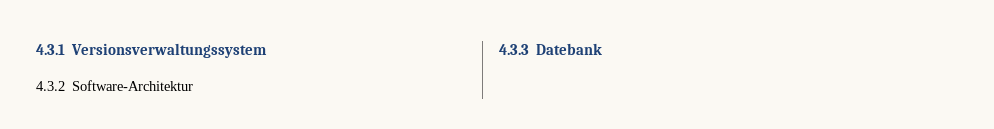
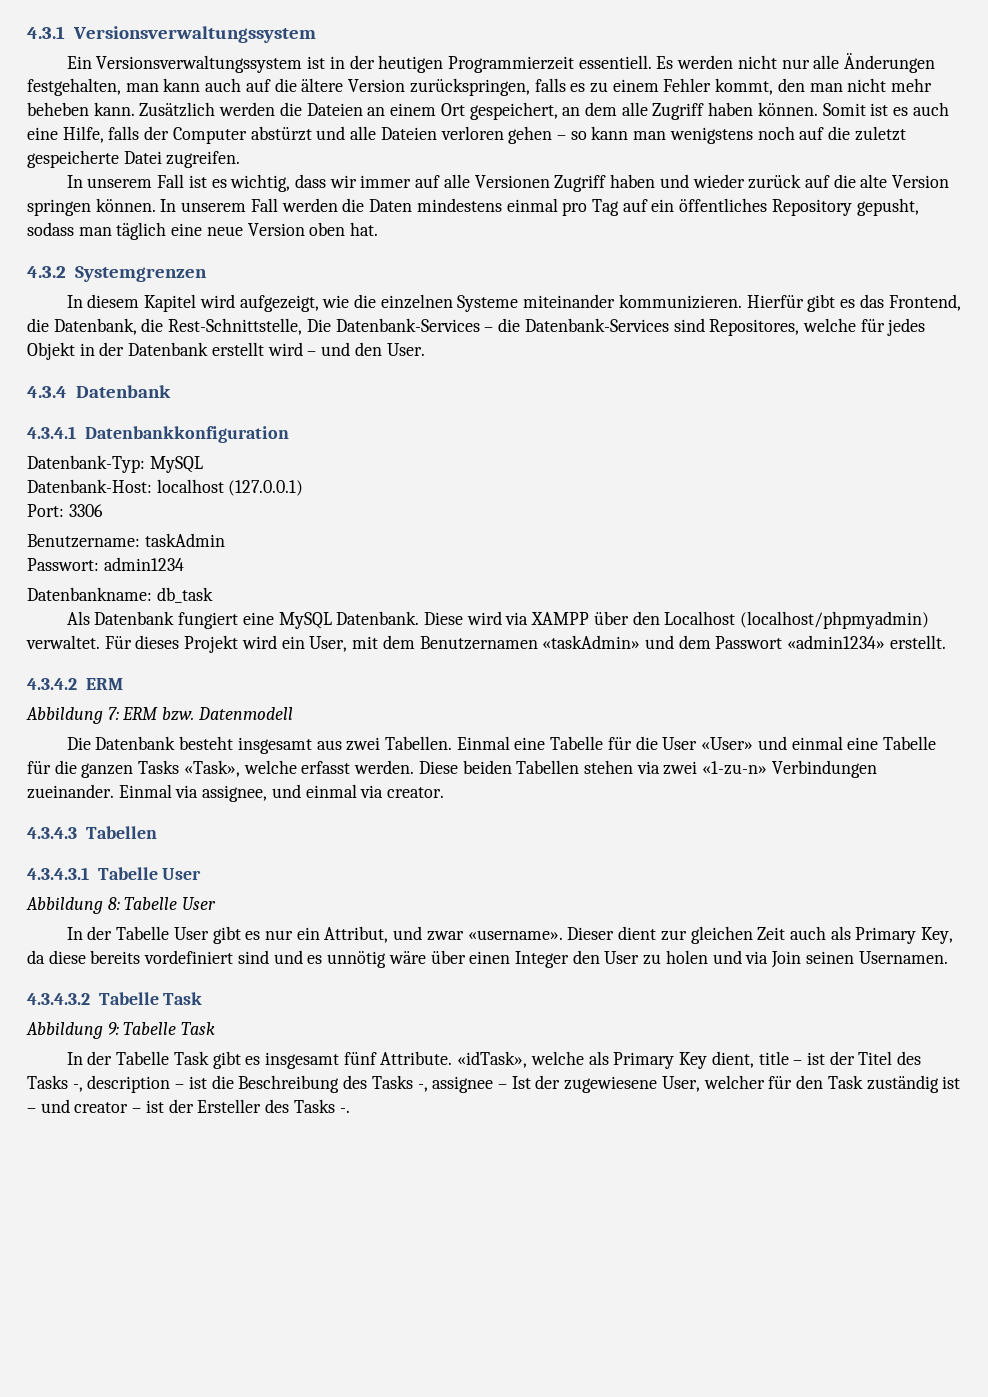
- 4.3.2 Software-Architektur
- 4.3.3 Datebank
+ Ein Versionsverwaltungssystem ist in der heutigen Programmierzeit essentiell. Es werden nicht nur alle Änderungen festgehalten, man kann auch auf die ältere Version zurückspringen, falls es zu einem Fehler kommt, den man nicht mehr beheben kann. Zusätzlich werden die Dateien an einem Ort gespeichert, an dem alle Zugriff haben können. Somit ist es auch eine Hilfe, falls der Computer abstürzt und alle Dateien verloren gehen – so kann man wenigstens noch auf die zuletzt gespeicherte Datei zugreifen.
+ In unserem Fall ist es wichtig, dass wir immer auf alle Versionen Zugriff haben und wieder zurück auf die alte Version springen können. In unserem Fall werden die Daten mindestens einmal pro Tag auf ein öffentliches Repository gepusht, sodass man täglich eine neue Version oben hat.
+ 4.3.2 Systemgrenzen
+ In diesem Kapitel wird aufgezeigt, wie die einzelnen Systeme miteinander kommunizieren. Hierfür gibt es das Frontend, die Datenbank, die Rest-Schnittstelle, Die Datenbank-Services – die Datenbank-Services sind Repositores, welche für jedes Objekt in der Datenbank erstellt wird – und den User.
+ 4.3.4 Datenbank
+ 4.3.4.1 Datenbankkonfiguration
+ Datenbank-Typ: MySQL
+ Datenbank-Host: localhost (127.0.0.1)
+ Port: 3306
+ Benutzername: taskAdmin
+ Passwort: admin1234
+ Datenbankname: db_task
+ Als Datenbank fungiert eine MySQL Datenbank. Diese wird via XAMPP über den Localhost (localhost/phpmyadmin) verwaltet. Für dieses Projekt wird ein User, mit dem Benutzernamen «taskAdmin» und dem Passwort «admin1234» erstellt.
+ 4.3.4.2 ERM
+ Abbildung 7: ERM bzw. Datenmodell
+ Die Datenbank besteht insgesamt aus zwei Tabellen. Einmal eine Tabelle für die User «User» und einmal eine Tabelle für die ganzen Tasks «Task», welche erfasst werden. Diese beiden Tabellen stehen via zwei «1-zu-n» Verbindungen zueinander. Einmal via assignee, und einmal via creator.
+ 4.3.4.3 Tabellen
+ 4.3.4.3.1 Tabelle User
+ Abbildung 8: Tabelle User
+ In der Tabelle User gibt es nur ein Attribut, und zwar «username». Dieser dient zur gleichen Zeit auch als Primary Key, da diese bereits vordefiniert sind und es unnötig wäre über einen Integer den User zu holen und via Join seinen Usernamen.
+ 4.3.4.3.2 Tabelle Task
+ Abbildung 9: Tabelle Task
+ In der Tabelle Task gibt es insgesamt fünf Attribute. «idTask», welche als Primary Key dient, title – ist der Titel des Tasks -, description – ist die Beschreibung des Tasks -, assignee – Ist der zugewiesene User, welcher für den Task zuständig ist – und creator – ist der Ersteller des Tasks -.

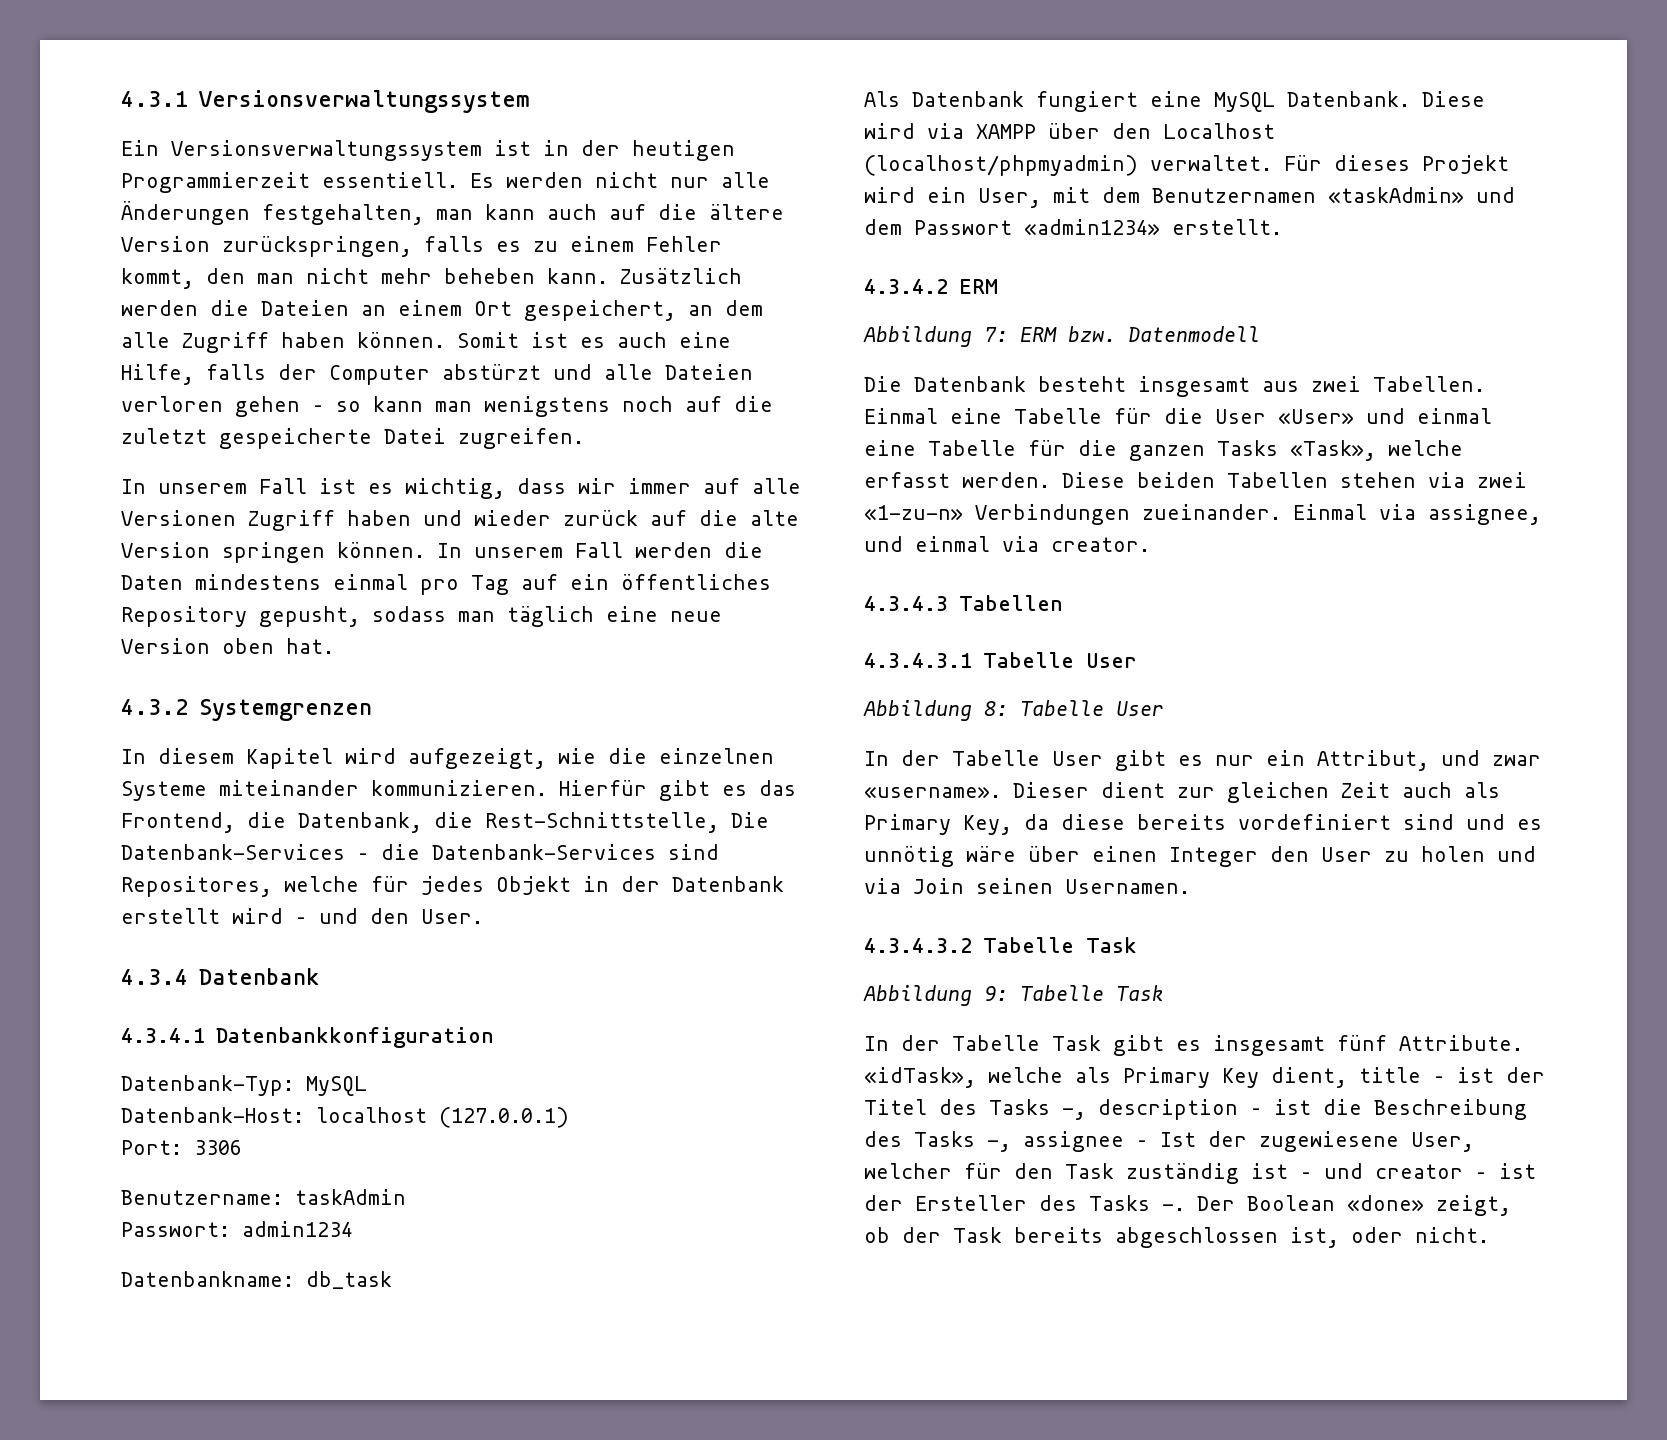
+ Der Boolean «done» zeigt, ob der Task bereits abgeschlossen ist, oder nicht.

